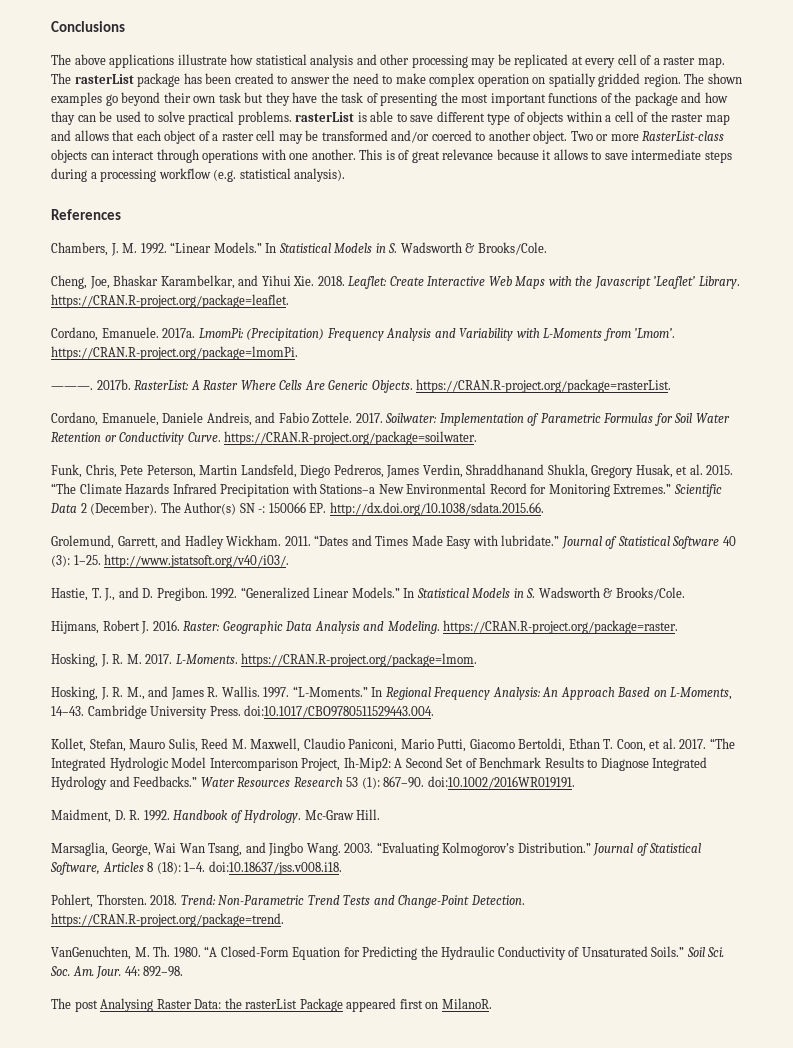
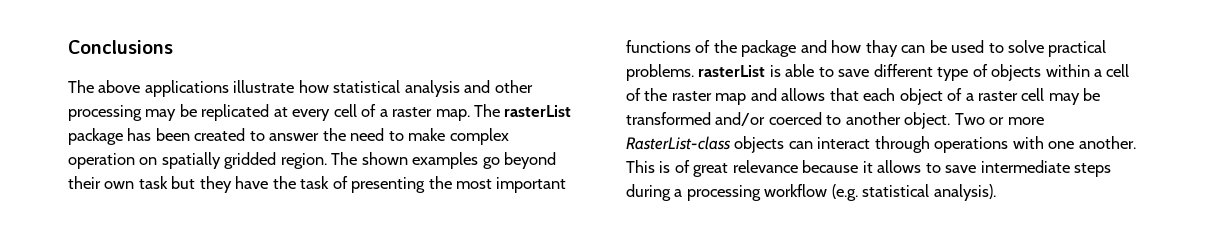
- References
- Chambers, J. M. 1992. “Linear Models.” In Statistical Models in S. Wadsworth & Brooks/Cole.
- Cheng, Joe, Bhaskar Karambelkar, and Yihui Xie. 2018. Leaflet: Create Interactive Web Maps with the Javascript ’Leaflet’ Library. https://CRAN.R-project.org/package=leaflet.
- Cordano, Emanuele. 2017a. LmomPi: (Precipitation) Frequency Analysis and Variability with L-Moments from ’Lmom’. https://CRAN.R-project.org/package=lmomPi.
- ———. 2017b. RasterList: A Raster Where Cells Are Generic Objects. https://CRAN.R-project.org/package=rasterList.
- Cordano, Emanuele, Daniele Andreis, and Fabio Zottele. 2017. Soilwater: Implementation of Parametric Formulas for Soil Water Retention or Conductivity Curve. https://CRAN.R-project.org/package=soilwater.
- Funk, Chris, Pete Peterson, Martin Landsfeld, Diego Pedreros, James Verdin, Shraddhanand Shukla, Gregory Husak, et al. 2015. “The Climate Hazards Infrared Precipitation with Stations–a New Environmental Record for Monitoring Extremes.” Scientific Data 2 (December). The Author(s) SN -: 150066 EP. http://dx.doi.org/10.1038/sdata.2015.66.
- Grolemund, Garrett, and Hadley Wickham. 2011. “Dates and Times Made Easy with lubridate.” Journal of Statistical Software 40 (3): 1–25. http://www.jstatsoft.org/v40/i03/.
- Hastie, T. J., and D. Pregibon. 1992. “Generalized Linear Models.” In Statistical Models in S. Wadsworth & Brooks/Cole.
- Hijmans, Robert J. 2016. Raster: Geographic Data Analysis and Modeling. https://CRAN.R-project.org/package=raster.
- Hosking, J. R. M. 2017. L-Moments. https://CRAN.R-project.org/package=lmom.
- Hosking, J. R. M., and James R. Wallis. 1997. “L-Moments.” In Regional Frequency Analysis: An Approach Based on L-Moments, 14–43. Cambridge University Press. doi:10.1017/CBO9780511529443.004.
- Kollet, Stefan, Mauro Sulis, Reed M. Maxwell, Claudio Paniconi, Mario Putti, Giacomo Bertoldi, Ethan T. Coon, et al. 2017. “The Integrated Hydrologic Model Intercomparison Project, Ih-Mip2: A Second Set of Benchmark Results to Diagnose Integrated Hydrology and Feedbacks.” Water Resources Research 53 (1): 867–90. doi:10.1002/2016WR019191.
- Maidment, D. R. 1992. Handbook of Hydrology. Mc-Graw Hill.
- Marsaglia, George, Wai Wan Tsang, and Jingbo Wang. 2003. “Evaluating Kolmogorov’s Distribution.” Journal of Statistical Software, Articles 8 (18): 1–4. doi:10.18637/jss.v008.i18.
- Pohlert, Thorsten. 2018. Trend: Non-Parametric Trend Tests and Change-Point Detection. https://CRAN.R-project.org/package=trend.
- VanGenuchten, M. Th. 1980. “A Closed-Form Equation for Predicting the Hydraulic Conductivity of Unsaturated Soils.” Soil Sci. Soc. Am. Jour. 44: 892–98.
- The post Analysing Raster Data: the rasterList Package appeared first on MilanoR.

